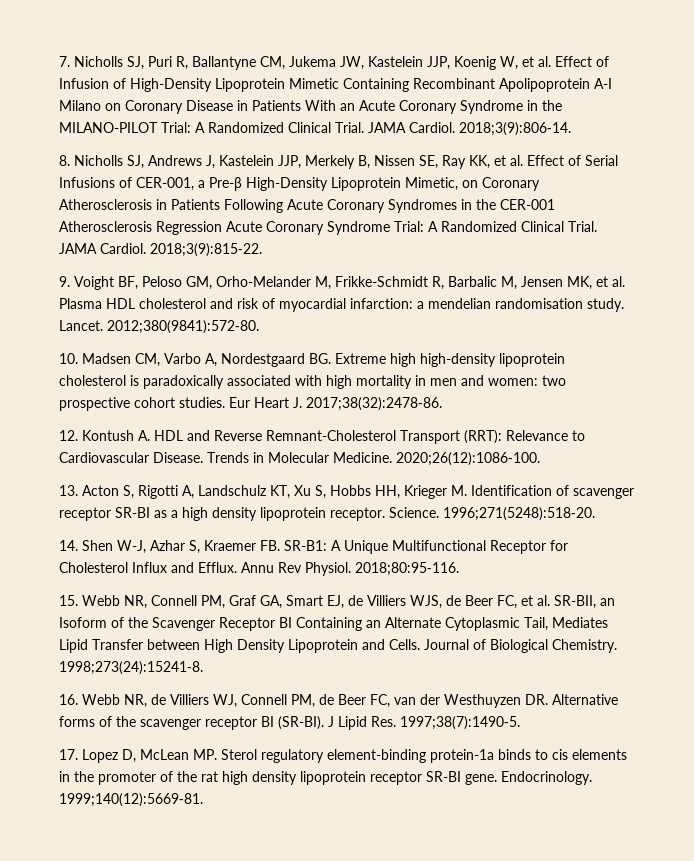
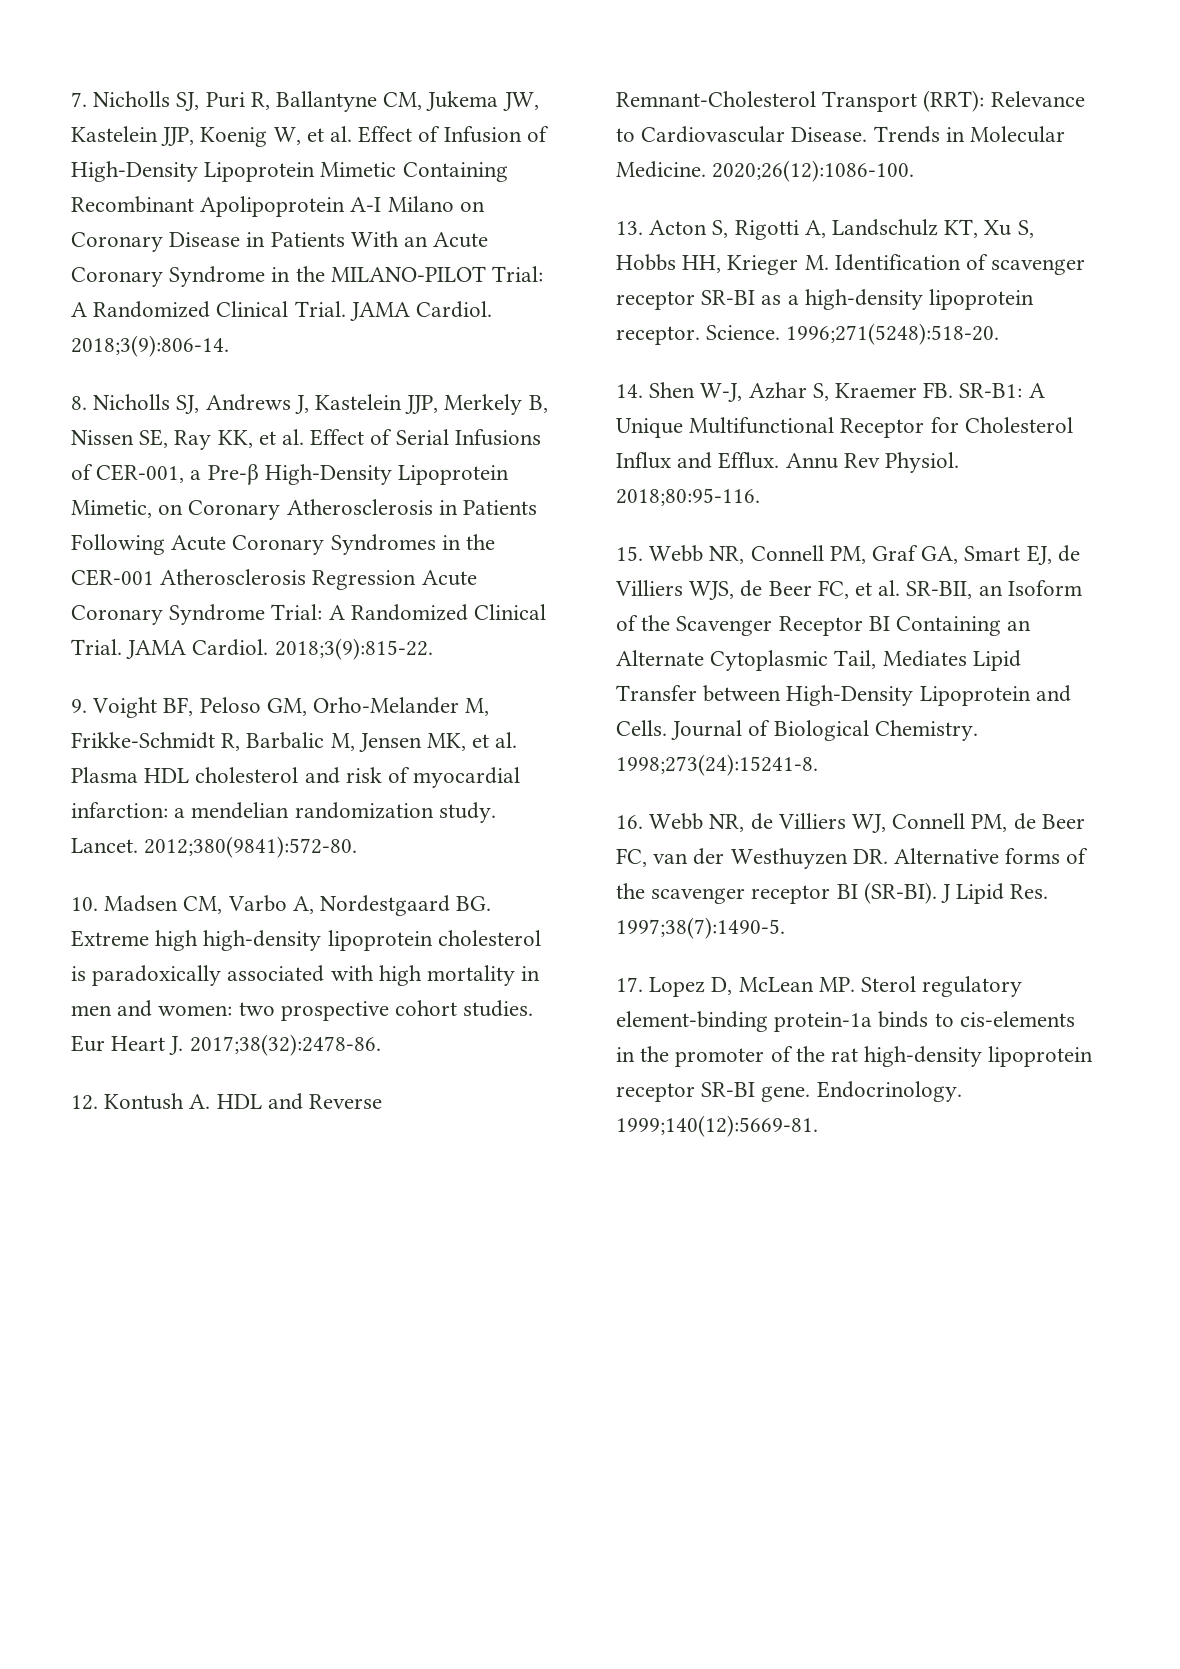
- 9. Voight BF, Peloso GM, Orho-Melander M, Frikke-Schmidt R, Barbalic M, Jensen MK, et al. Plasma HDL cholesterol and risk of myocardial infarction: a mendelian randomisation study.
+ 9. Voight BF, Peloso GM, Orho-Melander M, Frikke-Schmidt R, Barbalic M, Jensen MK, et al. Plasma HDL cholesterol and risk of myocardial infarction: a mendelian randomization study.
- 13. Acton S, Rigotti A, Landschulz KT, Xu S, Hobbs HH, Krieger M. Identification of scavenger receptor SR-BI as a high density lipoprotein receptor.
+ 13. Acton S, Rigotti A, Landschulz KT, Xu S, Hobbs HH, Krieger M. Identification of scavenger receptor SR-BI as a high-density lipoprotein receptor.
- 15. Webb NR, Connell PM, Graf GA, Smart EJ, de Villiers WJS, de Beer FC, et al. SR-BII, an Isoform of the Scavenger Receptor BI Containing an Alternate Cytoplasmic Tail, Mediates Lipid Transfer between High Density Lipoprotein and Cells.
+ 15. Webb NR, Connell PM, Graf GA, Smart EJ, de Villiers WJS, de Beer FC, et al. SR-BII, an Isoform of the Scavenger Receptor BI Containing an Alternate Cytoplasmic Tail, Mediates Lipid Transfer between High-Density Lipoprotein and Cells.
- 17. Lopez D, McLean MP. Sterol regulatory element-binding protein-1a binds to cis elements in the promoter of the rat high density lipoprotein receptor SR-BI gene.
+ 17. Lopez D, McLean MP. Sterol regulatory element-binding protein-1a binds to cis-elements in the promoter of the rat high-density lipoprotein receptor SR-BI gene.

